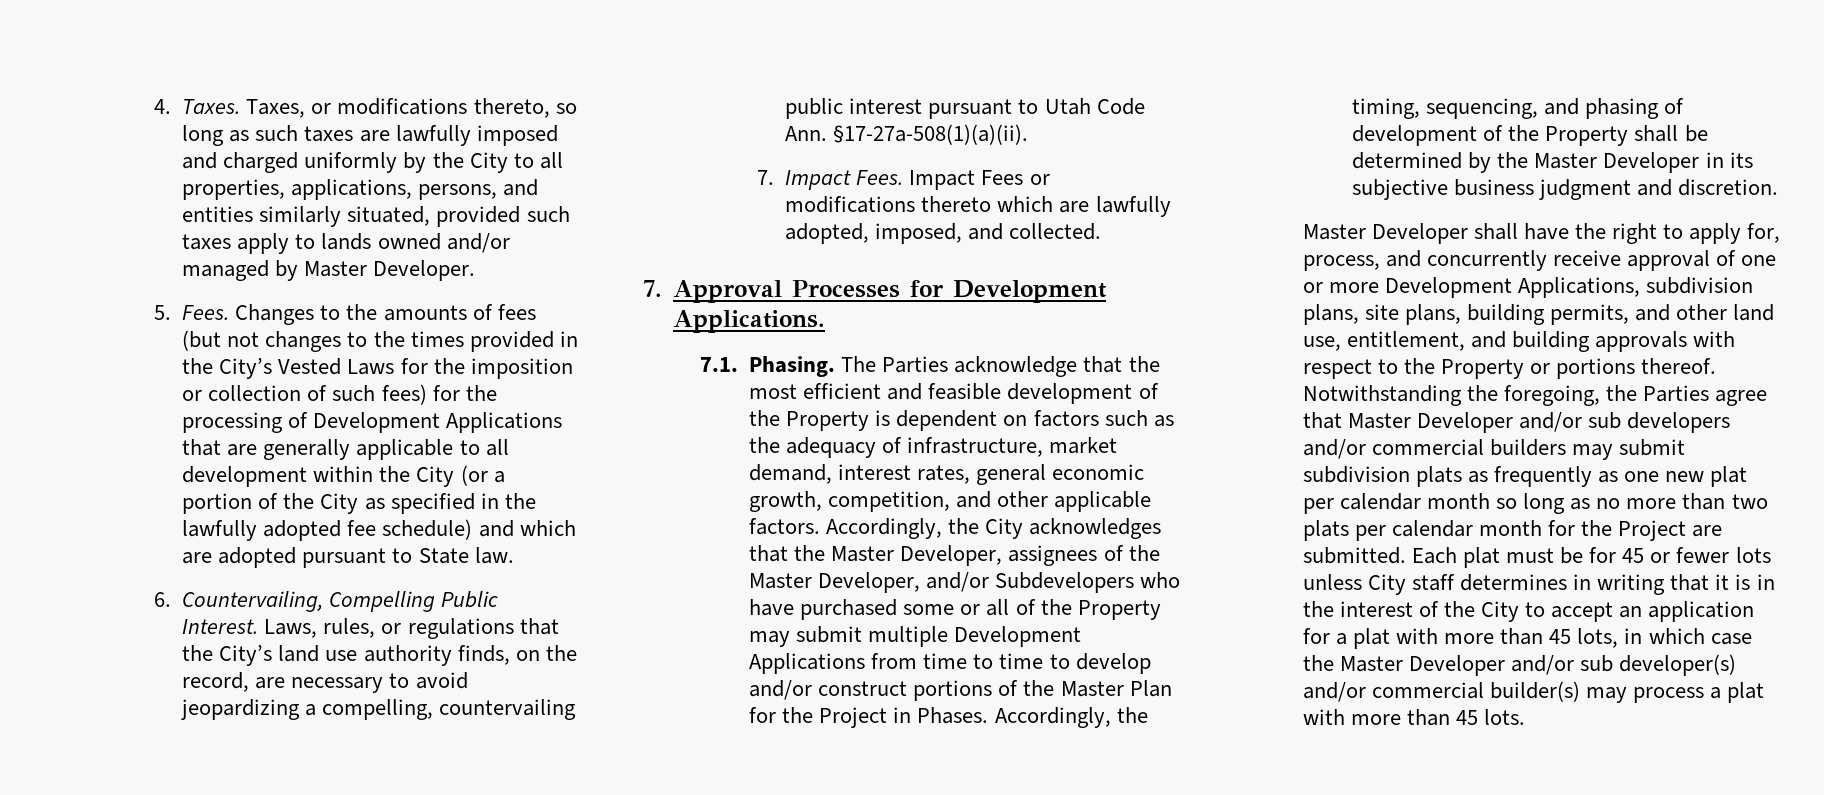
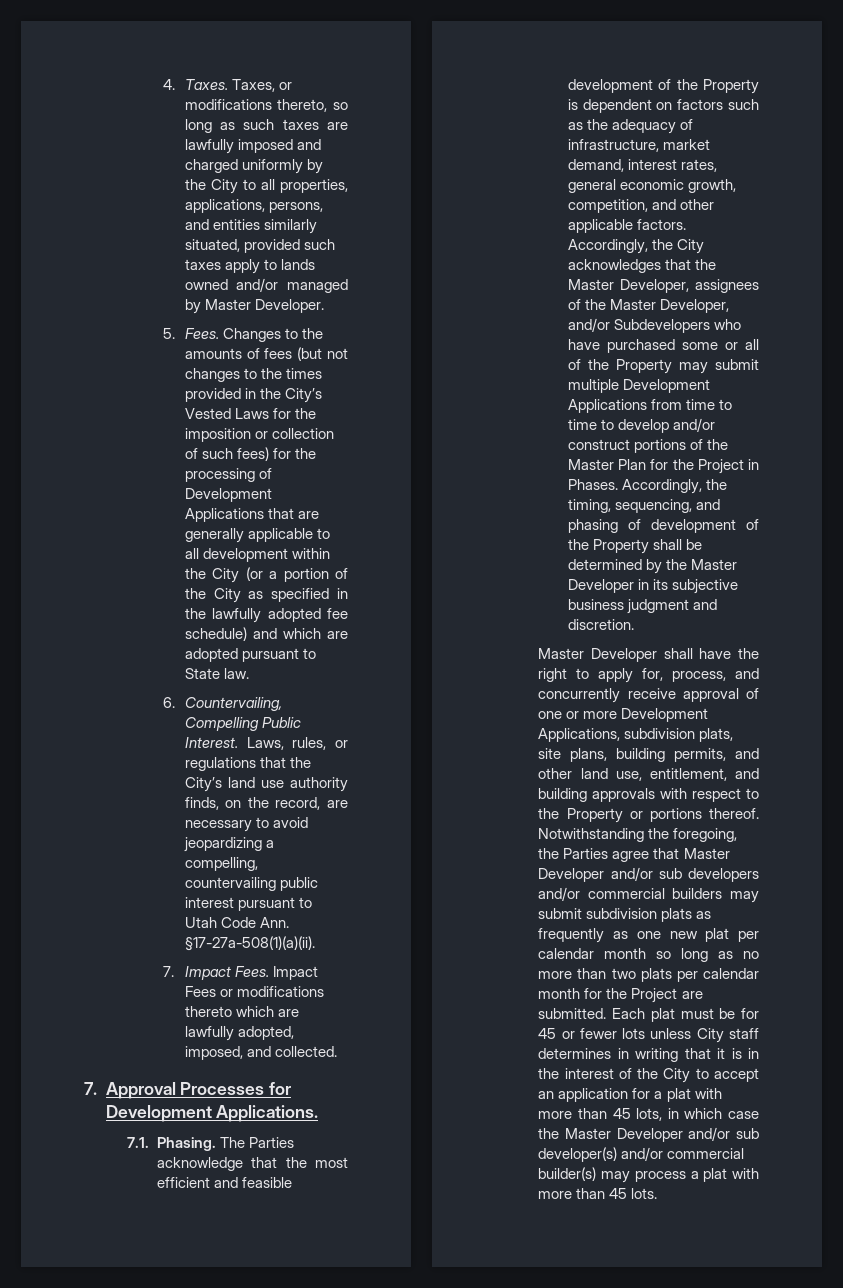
- Master Developer shall have the right to apply for, process, and concurrently receive approval of one or more Development Applications, subdivision plans, site plans, building permits, and other land use, entitlement, and building approvals with respect to the Property or portions thereof.
+ Master Developer shall have the right to apply for, process, and concurrently receive approval of one or more Development Applications, subdivision plats, site plans, building permits, and other land use, entitlement, and building approvals with respect to the Property or portions thereof.

